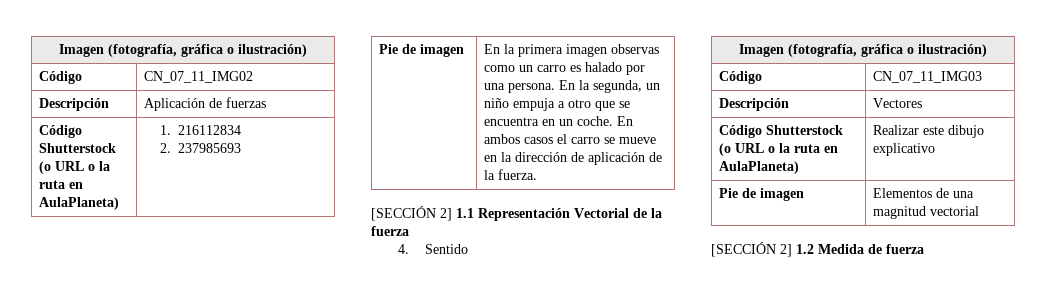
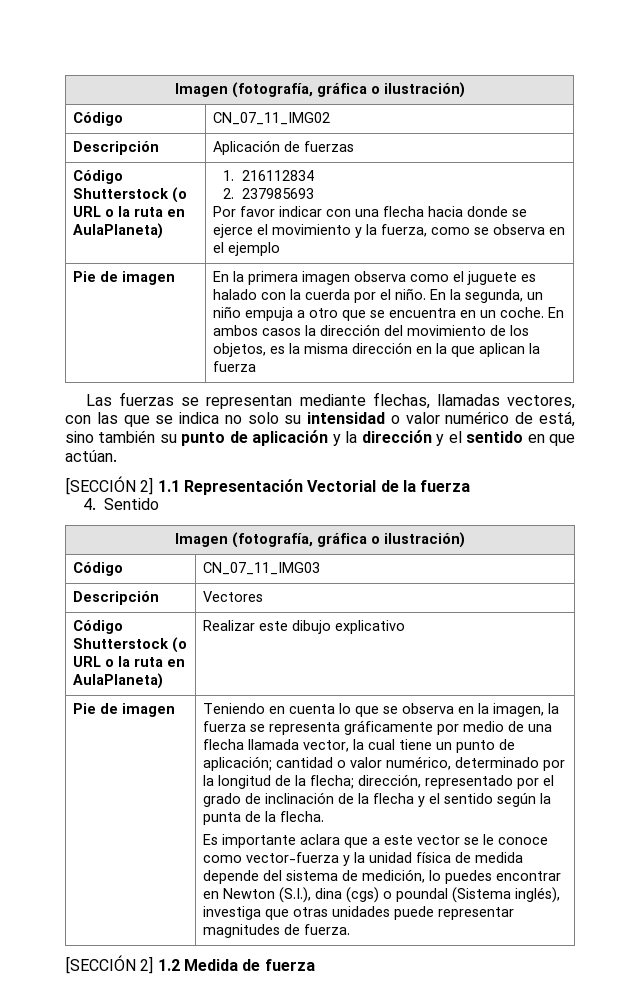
  Código Shutterstock (o URL o la ruta en AulaPlaneta) | 1. 216112834
  2. 237985693
+ Por favor indicar con una flecha hacia donde se ejerce el movimiento y la fuerza, como se observa en el ejemplo
- En la primera imagen observas como un carro es halado por una persona.
+ En la primera imagen observa como el juguete es halado con la cuerda por el niño.
- En ambos casos el carro se mueve en la dirección de aplicación de la fuerza.
+ En ambos casos la dirección del movimiento de los objetos, es la misma dirección en la que aplican la fuerza
+ Las fuerzas se representan mediante flechas, llamadas vectores, con las que se indica no solo su intensidad o valor numérico de está, sino también su punto de aplicación y la dirección y el sentido en que actúan.
- Elementos de una magnitud vectorial
+ Teniendo en cuenta lo que se observa en la imagen, la fuerza se representa gráficamente por medio de una flecha llamada vector, la cual tiene un punto de aplicación; cantidad o valor numérico, determinado por la longitud de la flecha; dirección, representado por el grado de inclinación de la flecha y el sentido según la punta de la flecha.
+ Es importante aclara que a este vector se le conoce como vector-fuerza y la unidad física de medida depende del sistema de medición, lo puedes encontrar en Newton (S.I.), dina (cgs) o poundal (Sistema inglés), investiga que otras unidades puede representar magnitudes de fuerza.

